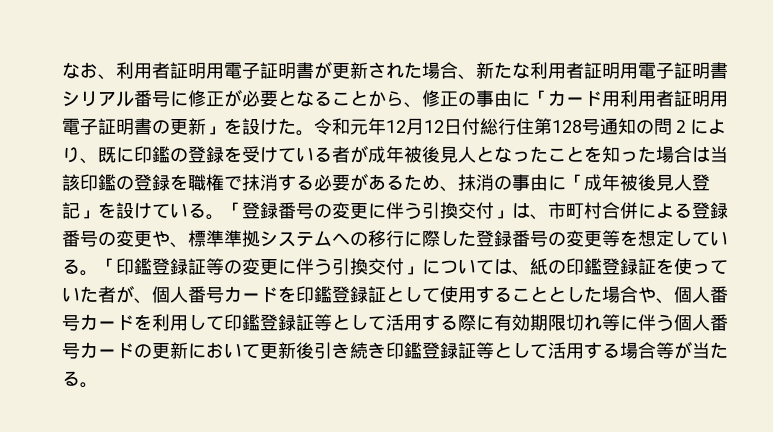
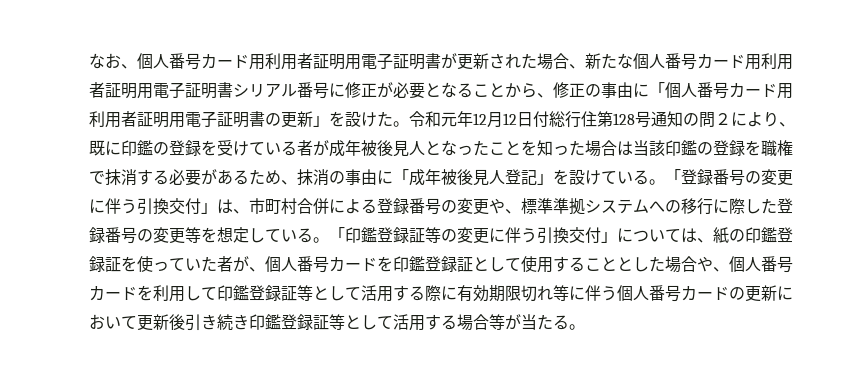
- なお、利用者証明用電子証明書が更新された場合、新たな利用者証明用電子証明書シリアル番号に修正が必要となることから、修正の事由に「カード用利用者証明用電子証明書の更新」を設けた。
+ なお、個人番号カード用利用者証明用電子証明書が更新された場合、新たな個人番号カード用利用者証明用電子証明書シリアル番号に修正が必要となることから、修正の事由に「個人番号カード用利用者証明用電子証明書の更新」を設けた。

